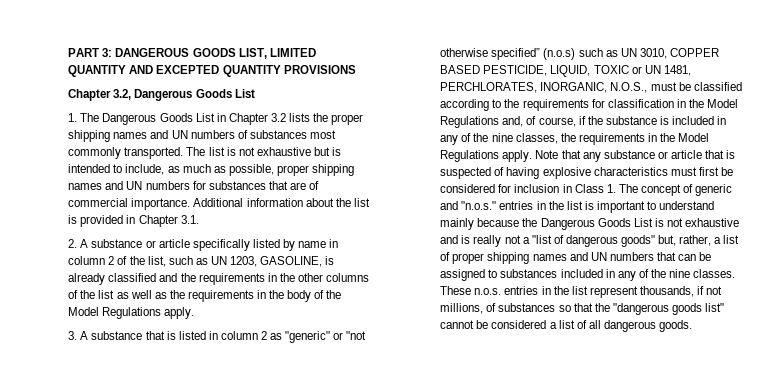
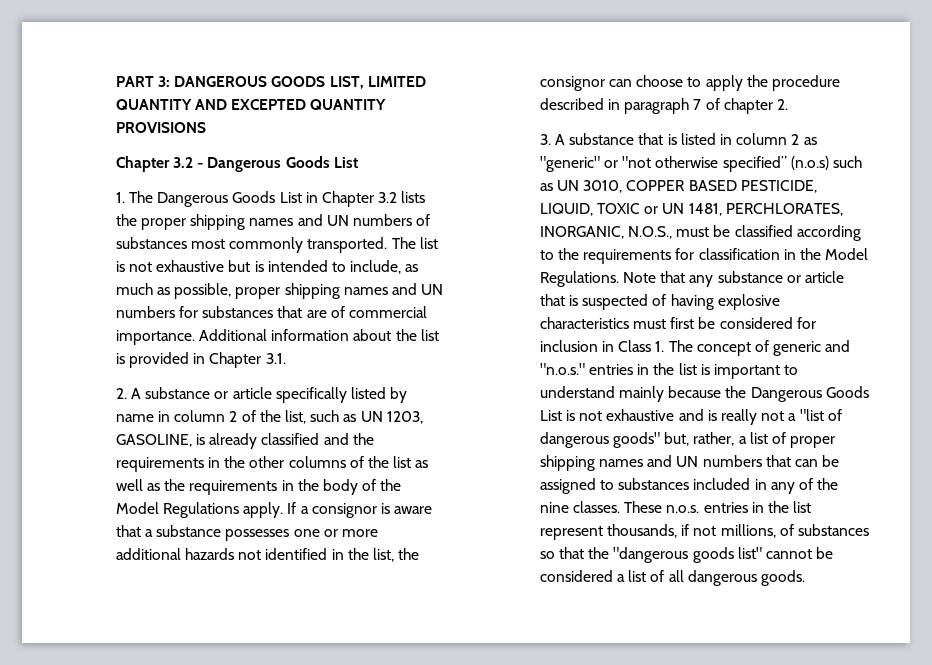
- Chapter 3.2, Dangerous Goods List
+ Chapter 3.2 - Dangerous Goods List
+ If a consignor is aware that a substance possesses one or more additional hazards not identified in the list, the consignor can choose to apply the procedure described in paragraph 7 of chapter 2.
- 3. A substance that is listed in column 2 as "generic" or "not otherwise specified” (n.o.s) such as UN 3010, COPPER BASED PESTICIDE, LIQUID, TOXIC or UN 1481, PERCHLORATES, INORGANIC, N.O.S., must be classified according to the requirements for classification in the Model Regulations and, of course, if the substance is included in any of the nine classes, the requirements in the Model Regulations apply.
+ 3. A substance that is listed in column 2 as "generic" or "not otherwise specified” (n.o.s) such as UN 3010, COPPER BASED PESTICIDE, LIQUID, TOXIC or UN 1481, PERCHLORATES, INORGANIC, N.O.S., must be classified according to the requirements for classification in the Model Regulations.

